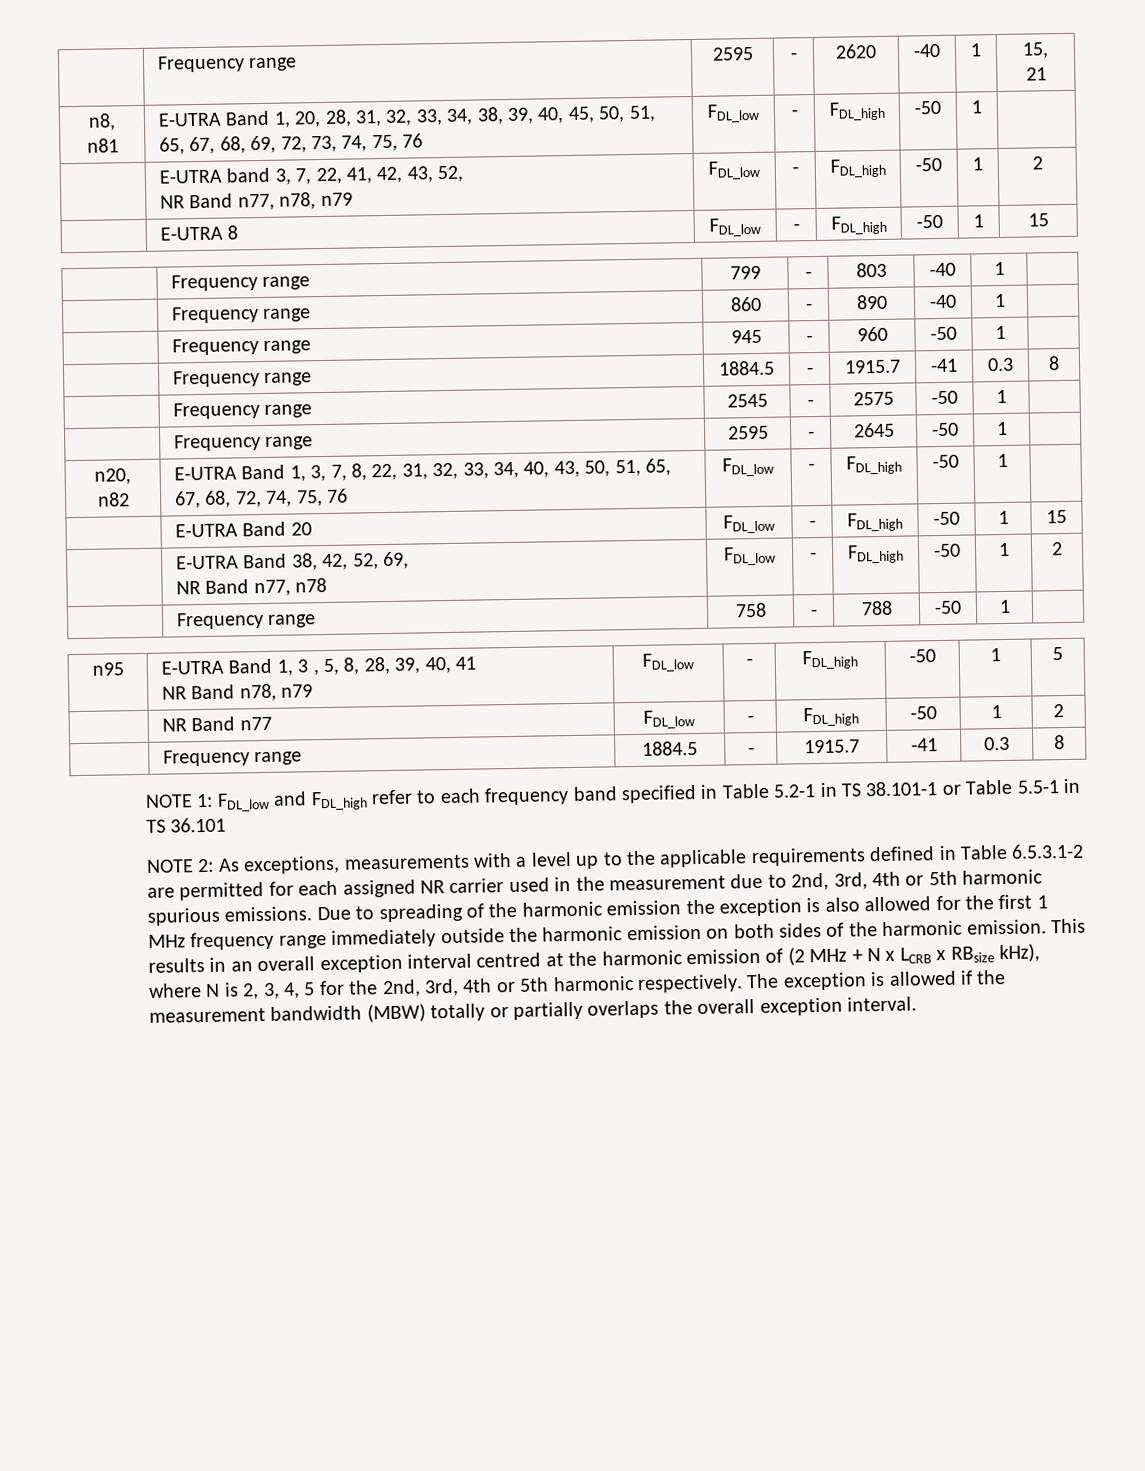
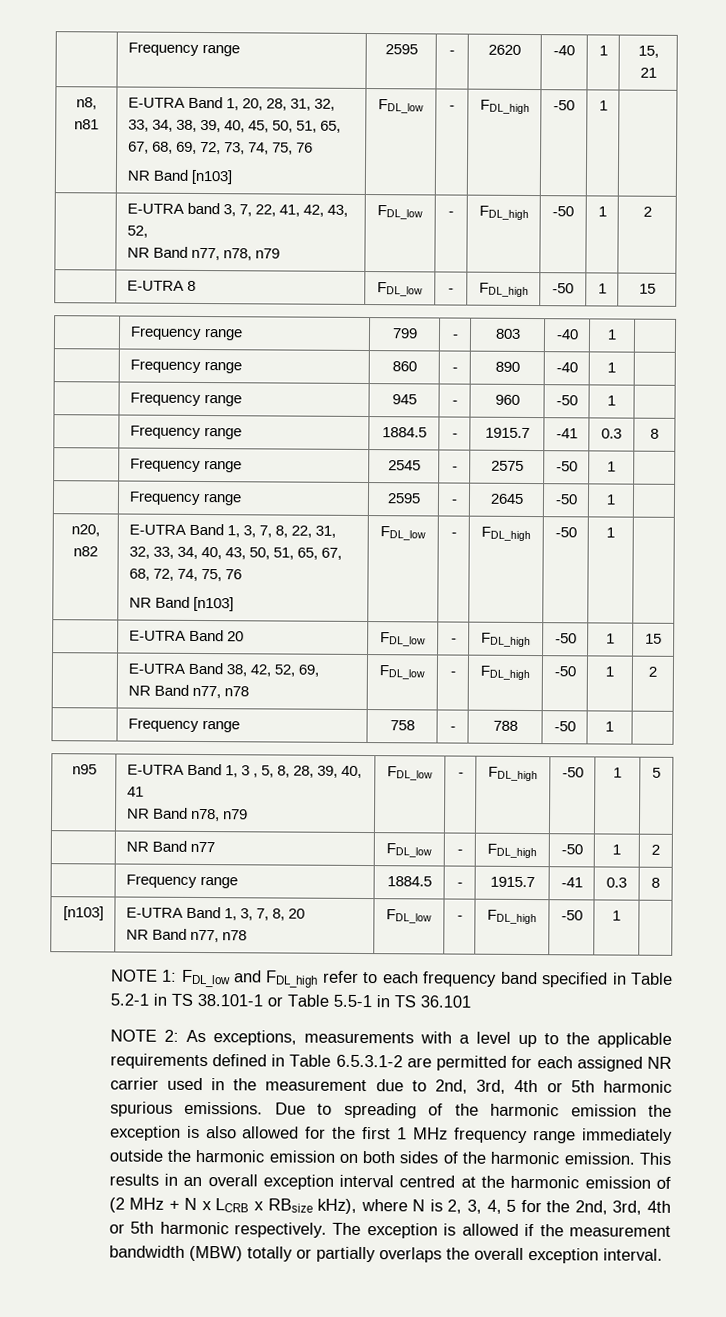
- n8, n81 | E-UTRA Band 1, 20, 28, 31, 32, 33, 34, 38, 39, 40, 45, 50, 51, 65, 67, 68, 69, 72, 73, 74, 75, 76 | FDL_low | - | FDL_high | -50 | 1 |
+ n8, n81 | E-UTRA Band 1, 20, 28, 31, 32, 33, 34, 38, 39, 40, 45, 50, 51, 65, 67, 68, 69, 72, 73, 74, 75, 76
+ NR Band [n103] | FDL_low | - | FDL_high | -50 | 1 |
- n20, n82 | E-UTRA Band 1, 3, 7, 8, 22, 31, 32, 33, 34, 40, 43, 50, 51, 65, 67, 68, 72, 74, 75, 76 | FDL_low | - | FDL_high | -50 | 1 |
+ n20, n82 | E-UTRA Band 1, 3, 7, 8, 22, 31, 32, 33, 34, 40, 43, 50, 51, 65, 67, 68, 72, 74, 75, 76
+ NR Band [n103] | FDL_low | - | FDL_high | -50 | 1 |
+ [n103] | E-UTRA Band 1, 3, 7, 8, 20
+ NR Band n77, n78 | FDL_low | - | FDL_high | -50 | 1 |

